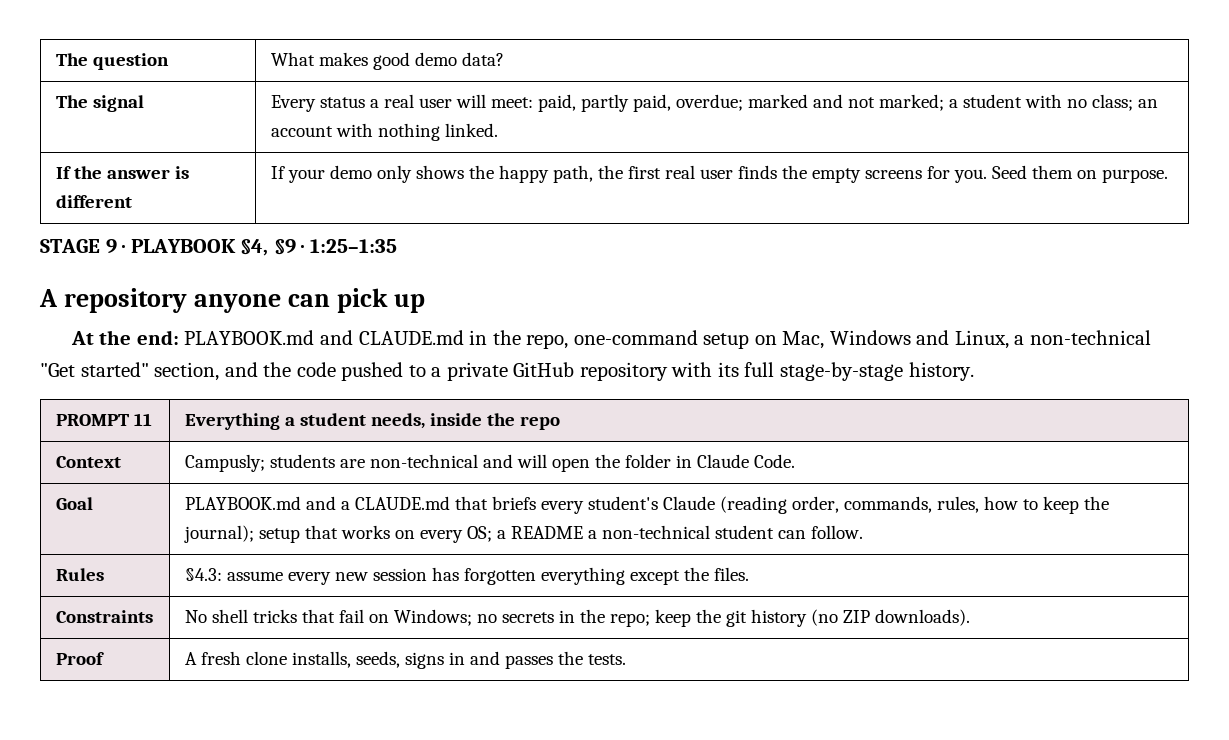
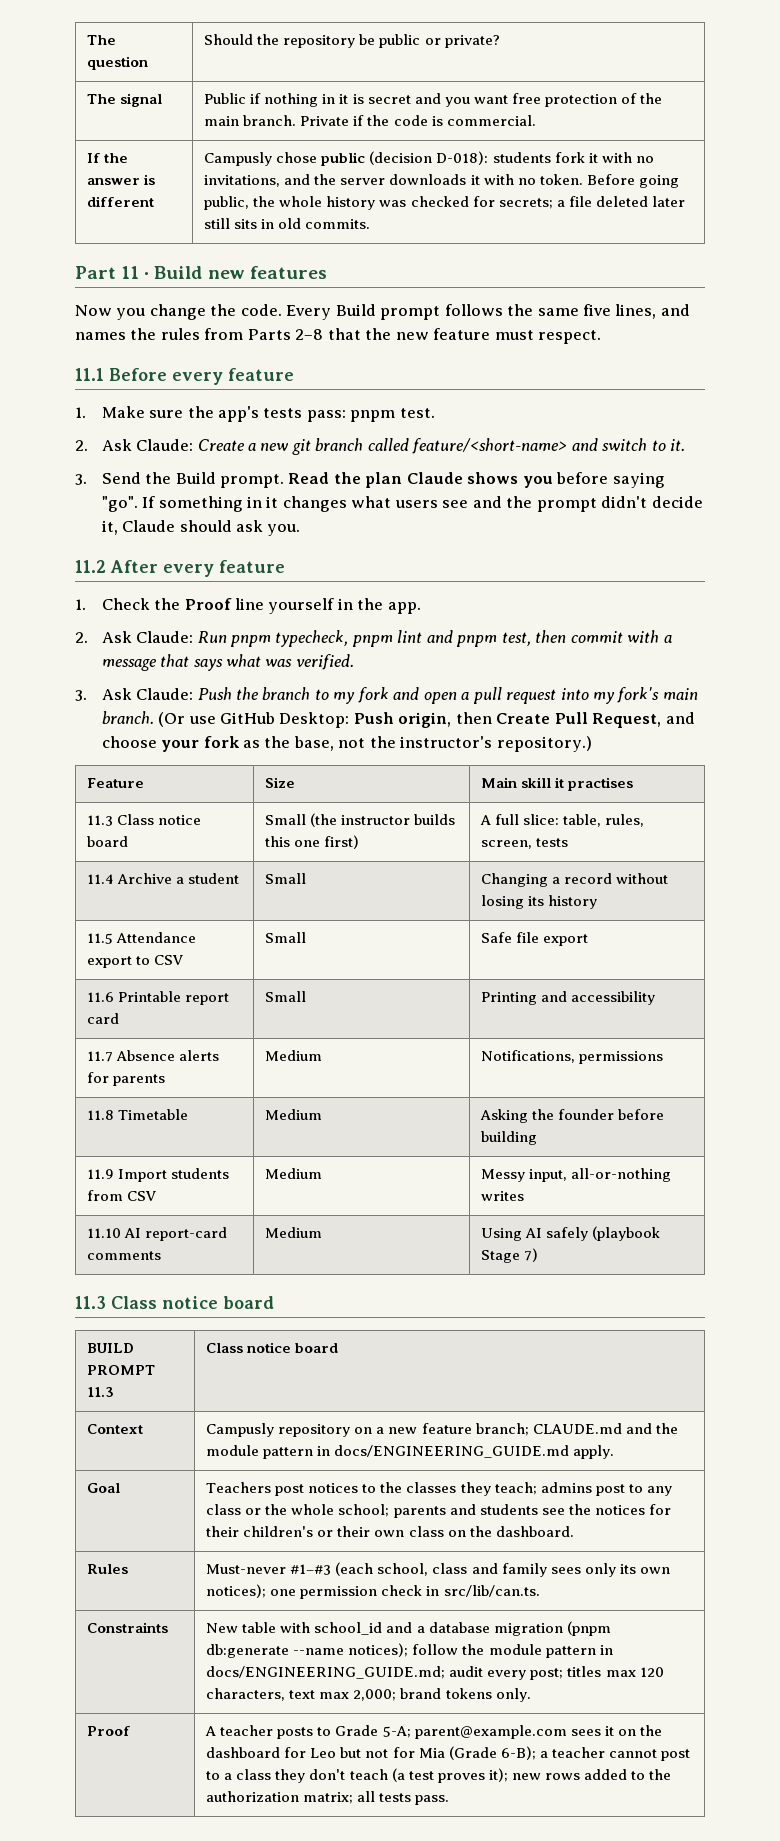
- The question | What makes good demo data?
- The signal | Every status a real user will meet: paid, partly paid, overdue; marked and not marked; a student with no class; an account with nothing linked.
+ The question | Should the repository be public or private?
+ The signal | Public if nothing in it is secret and you want free protection of the main branch. Private if the code is commercial.
- If your demo only shows the happy path, the first real user finds the empty screens for you. Seed them on purpose.
- STAGE 9 · PLAYBOOK §4, §9 · 1:25–1:35
- A repository anyone can pick up
- At the end: PLAYBOOK.md and CLAUDE.md in the repo, one-command setup on Mac, Windows and Linux, a non-technical "Get started" section, and the code pushed to a private GitHub repository with its full stage-by-stage history.
- PROMPT 11 | Everything a student needs, inside the repo
- Context | Campusly; students are non-technical and will open the folder in Claude Code.
- Goal | PLAYBOOK.md and a CLAUDE.md that briefs every student's Claude (reading order, commands, rules, how to keep the journal); setup that works on every OS; a README a non-technical student can follow.
- Rules | §4.3: assume every new session has forgotten everything except the files.
- Constraints | No shell tricks that fail on Windows; no secrets in the repo; keep the git history (no ZIP downloads).
- Proof | A fresh clone installs, seeds, signs in and passes the tests.
+ Campusly chose public (decision D-018): students fork it with no invitations, and the server downloads it with no token. Before going public, the whole history was checked for secrets; a file deleted later still sits in old commits.
+ Part 11 · Build new features
+ Now you change the code. Every Build prompt follows the same five lines, and names the rules from Parts 2–8 that the new feature must respect.
+ 11.1 Before every feature
+ 1. Make sure the app's tests pass: pnpm test.
+ 2. Ask Claude: Create a new git branch called feature/<short-name> and switch to it.
+ 3. Send the Build prompt. Read the plan Claude shows you before saying "go". If something in it changes what users see and the prompt didn't decide it, Claude should ask you.
+ 11.2 After every feature
+ 1. Check the Proof line yourself in the app.
+ 2. Ask Claude: Run pnpm typecheck, pnpm lint and pnpm test, then commit with a message that says what was verified.
+ 3. Ask Claude: Push the branch to my fork and open a pull request into my fork's main branch. (Or use GitHub Desktop: Push origin, then Create Pull Request, and choose your fork as the base, not the instructor's repository.)
+ Feature | Size | Main skill it practises
+ 11.3 Class notice board | Small (the instructor builds this one first) | A full slice: table, rules, screen, tests
+ 11.4 Archive a student | Small | Changing a record without losing its history
+ 11.5 Attendance export to CSV | Small | Safe file export
+ 11.6 Printable report card | Small | Printing and accessibility
+ 11.7 Absence alerts for parents | Medium | Notifications, permissions
+ 11.8 Timetable | Medium | Asking the founder before building
+ 11.9 Import students from CSV | Medium | Messy input, all-or-nothing writes
+ 11.10 AI report-card comments | Medium | Using AI safely (playbook Stage 7)
+ 11.3 Class notice board
+ BUILD PROMPT 11.3 | Class notice board
+ Context | Campusly repository on a new feature branch; CLAUDE.md and the module pattern in docs/ENGINEERING_GUIDE.md apply.
+ Goal | Teachers post notices to the classes they teach; admins post to any class or the whole school; parents and students see the notices for their children's or their own class on the dashboard.
+ Rules | Must-never #1–#3 (each school, class and family sees only its own notices); one permission check in src/lib/can.ts.
+ Constraints | New table with school_id and a database migration (pnpm db:generate --name notices); follow the module pattern in docs/ENGINEERING_GUIDE.md; audit every post; titles max 120 characters, text max 2,000; brand tokens only.
+ Proof | A teacher posts to Grade 5-A; parent@example.com sees it on the dashboard for Leo but not for Mia (Grade 6-B); a teacher cannot post to a class they don't teach (a test proves it); new rows added to the authorization matrix; all tests pass.

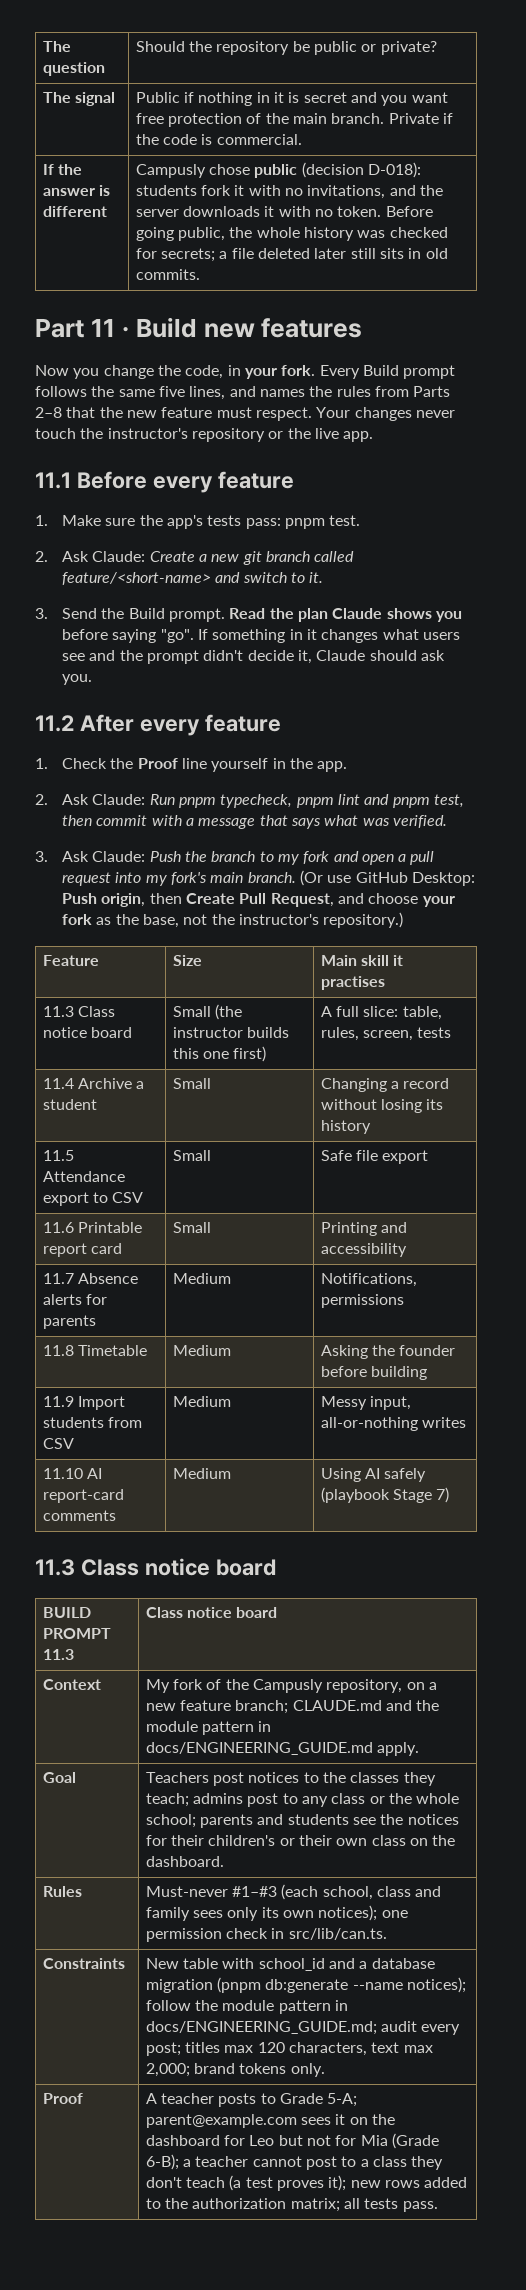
- Now you change the code.
+ Now you change the code, in your fork.
+ Your changes never touch the instructor's repository or the live app.
- Context | Campusly repository on a new feature branch; CLAUDE.md and the module pattern in docs/ENGINEERING_GUIDE.md apply.
+ Context | My fork of the Campusly repository, on a new feature branch; CLAUDE.md and the module pattern in docs/ENGINEERING_GUIDE.md apply.

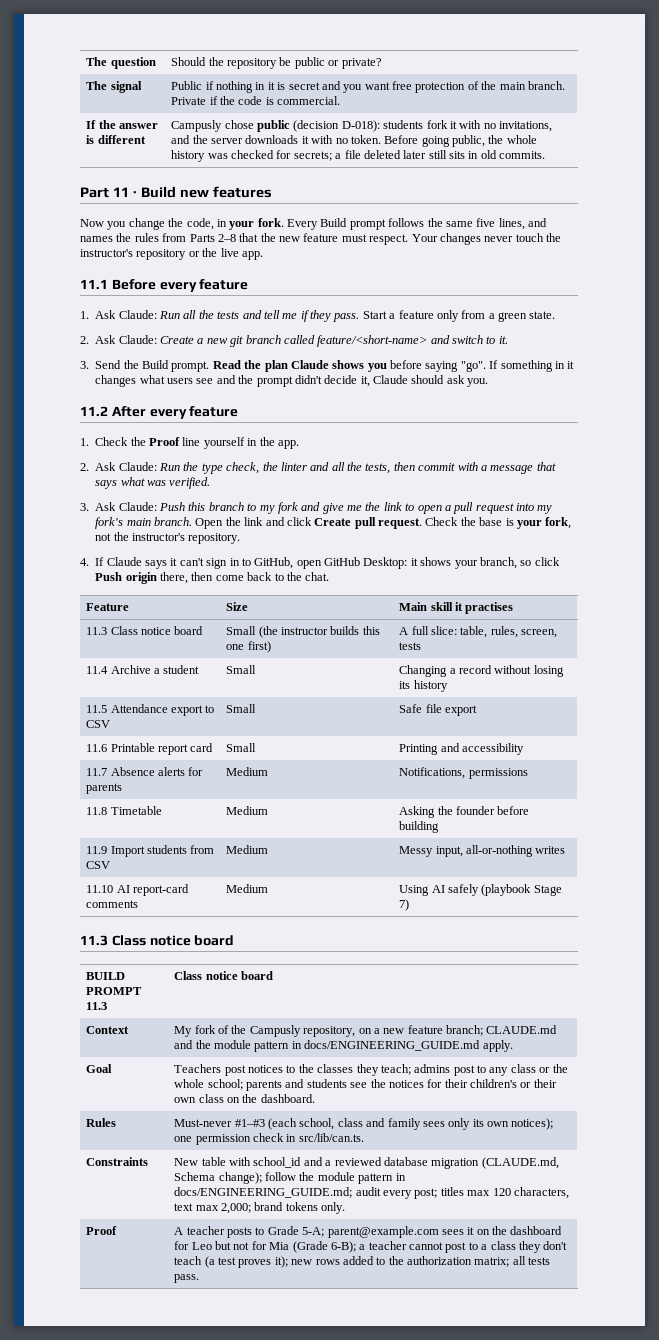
- 1. Make sure the app's tests pass: pnpm test.
+ 1. Ask Claude: Run all the tests and tell me if they pass. Start a feature only from a green state.
- 2. Ask Claude: Run pnpm typecheck, pnpm lint and pnpm test, then commit with a message that says what was verified.
+ 2. Ask Claude: Run the type check, the linter and all the tests, then commit with a message that says what was verified.
- 3. Ask Claude: Push the branch to my fork and open a pull request into my fork's main branch.
+ 3. Ask Claude: Push this branch to my fork and give me the link to open a pull request into my fork's main branch.
- (Or use GitHub Desktop: Push origin, then Create Pull Request, and choose your fork as the base, not the instructor's repository.)
+ Open the link and click Create pull request. Check the base is your fork, not the instructor's repository.
+ 4. If Claude says it can't sign in to GitHub, open GitHub Desktop: it shows your branch, so click Push origin there, then come back to the chat.
- Constraints | New table with school_id and a database migration (pnpm db:generate --name notices); follow the module pattern in docs/ENGINEERING_GUIDE.md; audit every post; titles max 120 characters, text max 2,000; brand tokens only.
+ Constraints | New table with school_id and a reviewed database migration (CLAUDE.md, Schema change); follow the module pattern in docs/ENGINEERING_GUIDE.md; audit every post; titles max 120 characters, text max 2,000; brand tokens only.

